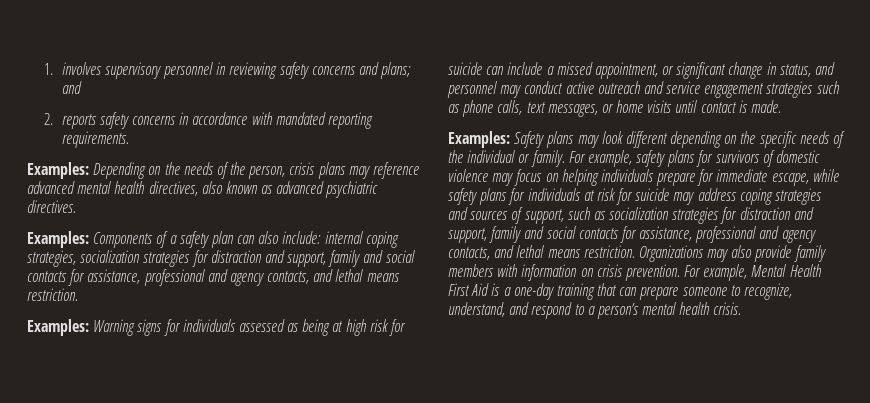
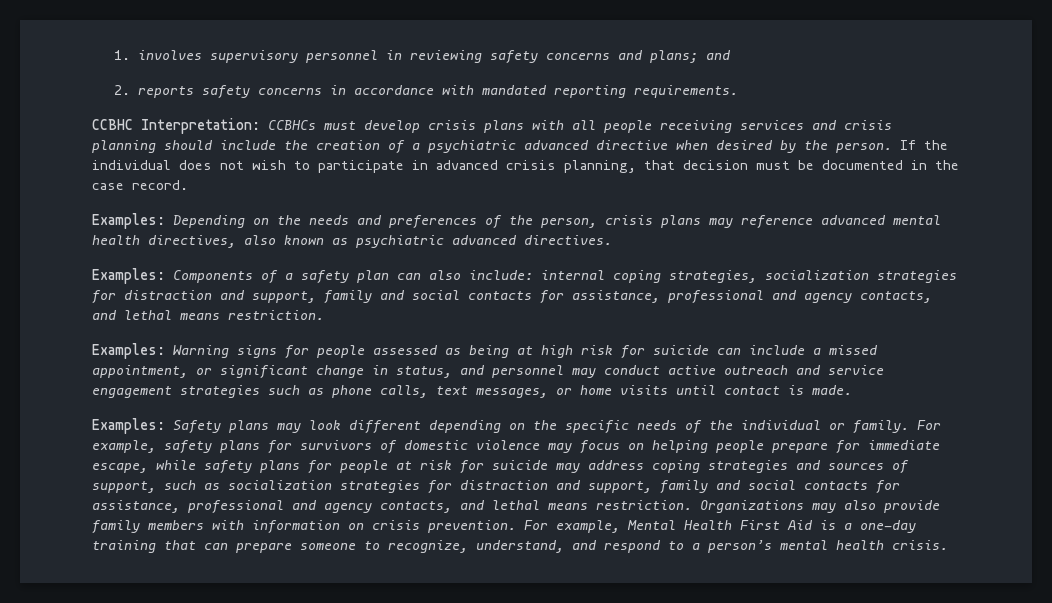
+ CCBHC Interpretation: CCBHCs must develop crisis plans with all people receiving services and crisis planning should include the creation of a psychiatric advanced directive when desired by the person. If the individual does not wish to participate in advanced crisis planning, that decision must be documented in the case record.
- Examples: Depending on the needs of the person, crisis plans may reference advanced mental health directives, also known as advanced psychiatric directives.
+ Examples: Depending on the needs and preferences of the person, crisis plans may reference advanced mental health directives, also known as psychiatric advanced directives.
- Examples: Warning signs for individuals assessed as being at high risk for suicide can include a missed appointment, or significant change in status, and personnel may conduct active outreach and service engagement strategies such as phone calls, text messages, or home visits until contact is made.
+ Examples: Warning signs for people assessed as being at high risk for suicide can include a missed appointment, or significant change in status, and personnel may conduct active outreach and service engagement strategies such as phone calls, text messages, or home visits until contact is made.
- For example, safety plans for survivors of domestic violence may focus on helping individuals prepare for immediate escape, while safety plans for individuals at risk for suicide may address coping strategies and sources of support, such as socialization strategies for distraction and support, family and social contacts for assistance, professional and agency contacts, and lethal means restriction.
+ For example, safety plans for survivors of domestic violence may focus on helping people prepare for immediate escape, while safety plans for people at risk for suicide may address coping strategies and sources of support, such as socialization strategies for distraction and support, family and social contacts for assistance, professional and agency contacts, and lethal means restriction.

